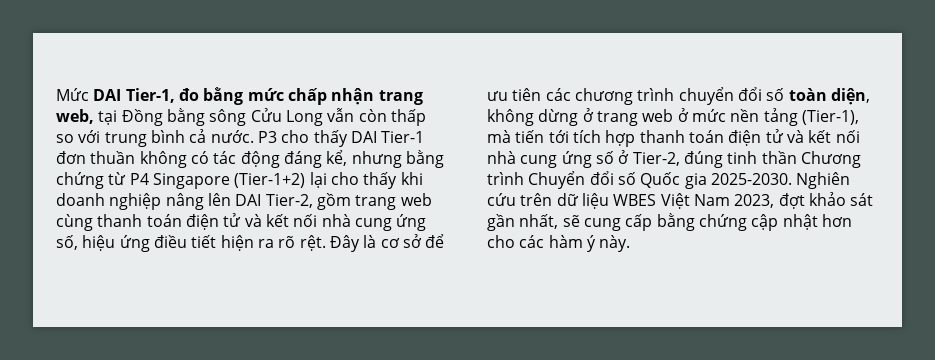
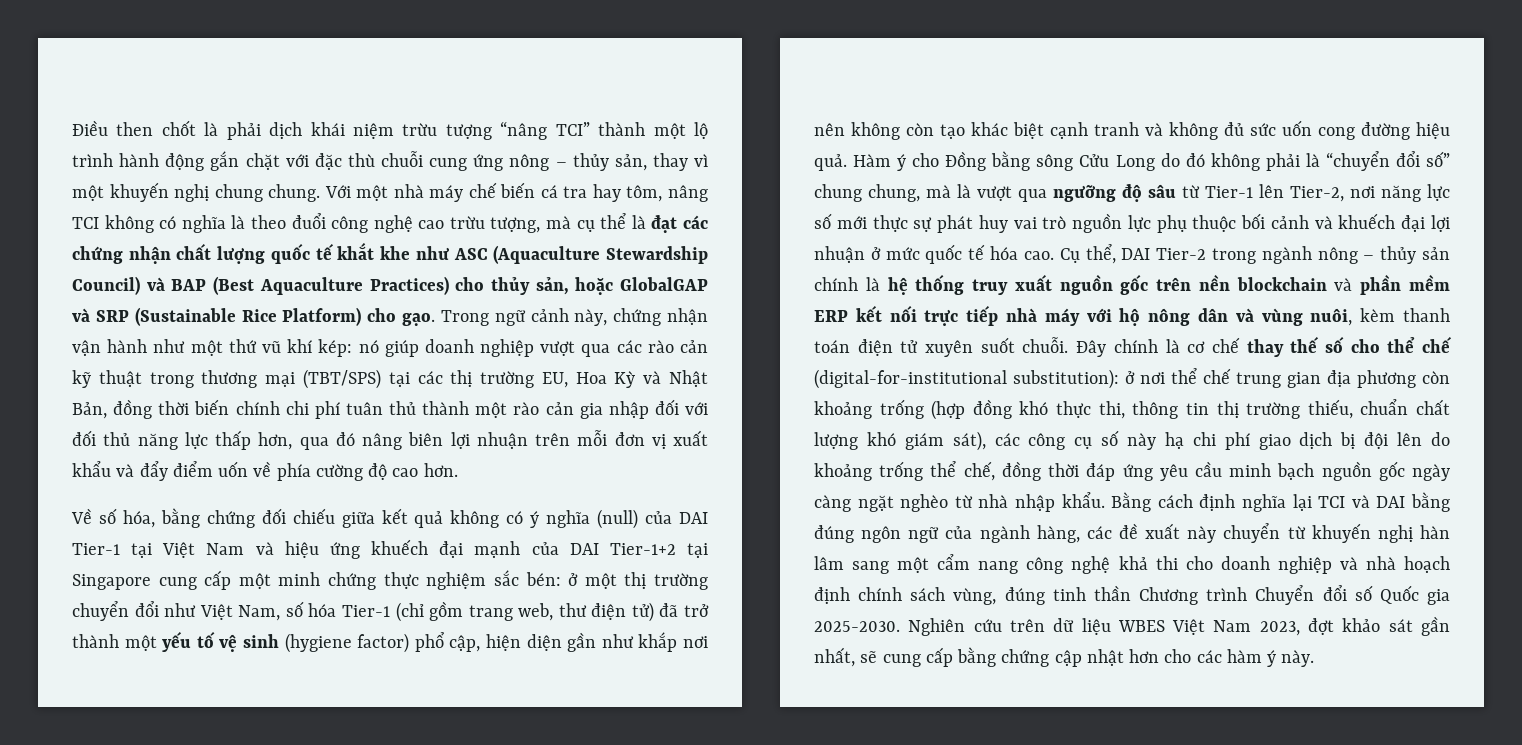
- Mức DAI Tier-1, đo bằng mức chấp nhận trang web, tại Đồng bằng sông Cửu Long vẫn còn thấp so với trung bình cả nước. P3 cho thấy DAI Tier-1 đơn thuần không có tác động đáng kể, nhưng bằng chứng từ P4 Singapore (Tier-1+2) lại cho thấy khi doanh nghiệp nâng lên DAI Tier-2, gồm trang web cùng thanh toán điện tử và kết nối nhà cung ứng số, hiệu ứng điều tiết hiện ra rõ rệt. Đây là cơ sở để ưu tiên các chương trình chuyển đổi số toàn diện, không dừng ở trang web ở mức nền tảng (Tier-1), mà tiến tới tích hợp thanh toán điện tử và kết nối nhà cung ứng số ở Tier-2, đúng tinh thần Chương trình Chuyển đổi số Quốc gia 2025-2030.
+ Điều then chốt là phải dịch khái niệm trừu tượng “nâng TCI” thành một lộ trình hành động gắn chặt với đặc thù chuỗi cung ứng nông – thủy sản, thay vì một khuyến nghị chung chung. Với một nhà máy chế biến cá tra hay tôm, nâng TCI không có nghĩa là theo đuổi công nghệ cao trừu tượng, mà cụ thể là đạt các chứng nhận chất lượng quốc tế khắt khe như ASC (Aquaculture Stewardship Council) và BAP (Best Aquaculture Practices) cho thủy sản, hoặc GlobalGAP và SRP (Sustainable Rice Platform) cho gạo. Trong ngữ cảnh này, chứng nhận vận hành như một thứ vũ khí kép: nó giúp doanh nghiệp vượt qua các rào cản kỹ thuật trong thương mại (TBT/SPS) tại các thị trường EU, Hoa Kỳ và Nhật Bản, đồng thời biến chính chi phí tuân thủ thành một rào cản gia nhập đối với đối thủ năng lực thấp hơn, qua đó nâng biên lợi nhuận trên mỗi đơn vị xuất khẩu và đẩy điểm uốn về phía cường độ cao hơn.
+ Về số hóa, bằng chứng đối chiếu giữa kết quả không có ý nghĩa (null) của DAI Tier-1 tại Việt Nam và hiệu ứng khuếch đại mạnh của DAI Tier-1+2 tại Singapore cung cấp một minh chứng thực nghiệm sắc bén: ở một thị trường chuyển đổi như Việt Nam, số hóa Tier-1 (chỉ gồm trang web, thư điện tử) đã trở thành một yếu tố vệ sinh (hygiene factor) phổ cập, hiện diện gần như khắp nơi nên không còn tạo khác biệt cạnh tranh và không đủ sức uốn cong đường hiệu quả. Hàm ý cho Đồng bằng sông Cửu Long do đó không phải là “chuyển đổi số” chung chung, mà là vượt qua ngưỡng độ sâu từ Tier-1 lên Tier-2, nơi năng lực số mới thực sự phát huy vai trò nguồn lực phụ thuộc bối cảnh và khuếch đại lợi nhuận ở mức quốc tế hóa cao. Cụ thể, DAI Tier-2 trong ngành nông – thủy sản chính là hệ thống truy xuất nguồn gốc trên nền blockchain và phần mềm ERP kết nối trực tiếp nhà máy với hộ nông dân và vùng nuôi, kèm thanh toán điện tử xuyên suốt chuỗi. Đây chính là cơ chế thay thế số cho thể chế (digital-for-institutional substitution): ở nơi thể chế trung gian địa phương còn khoảng trống (hợp đồng khó thực thi, thông tin thị trường thiếu, chuẩn chất lượng khó giám sát), các công cụ số này hạ chi phí giao dịch bị đội lên do khoảng trống thể chế, đồng thời đáp ứng yêu cầu minh bạch nguồn gốc ngày càng ngặt nghèo từ nhà nhập khẩu. Bằng cách định nghĩa lại TCI và DAI bằng đúng ngôn ngữ của ngành hàng, các đề xuất này chuyển từ khuyến nghị hàn lâm sang một cẩm nang công nghệ khả thi cho doanh nghiệp và nhà hoạch định chính sách vùng, đúng tinh thần Chương trình Chuyển đổi số Quốc gia 2025-2030.

